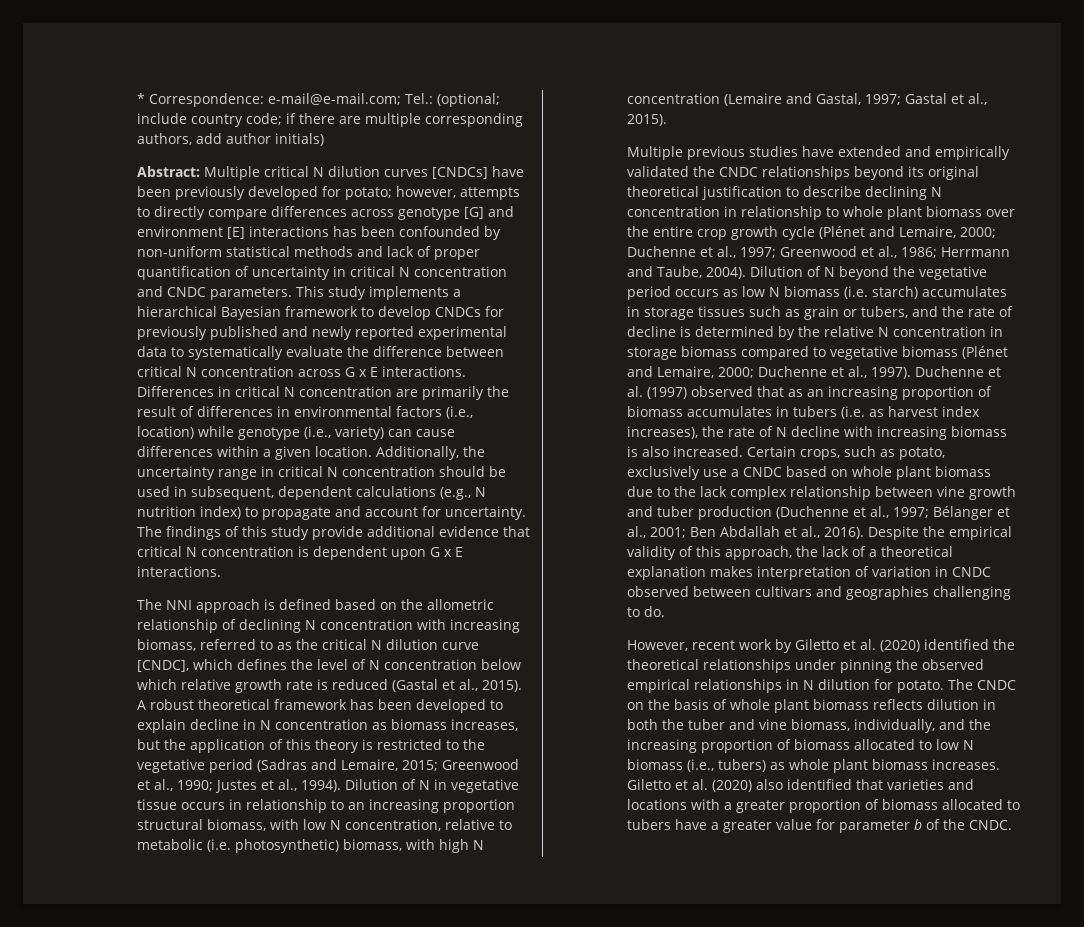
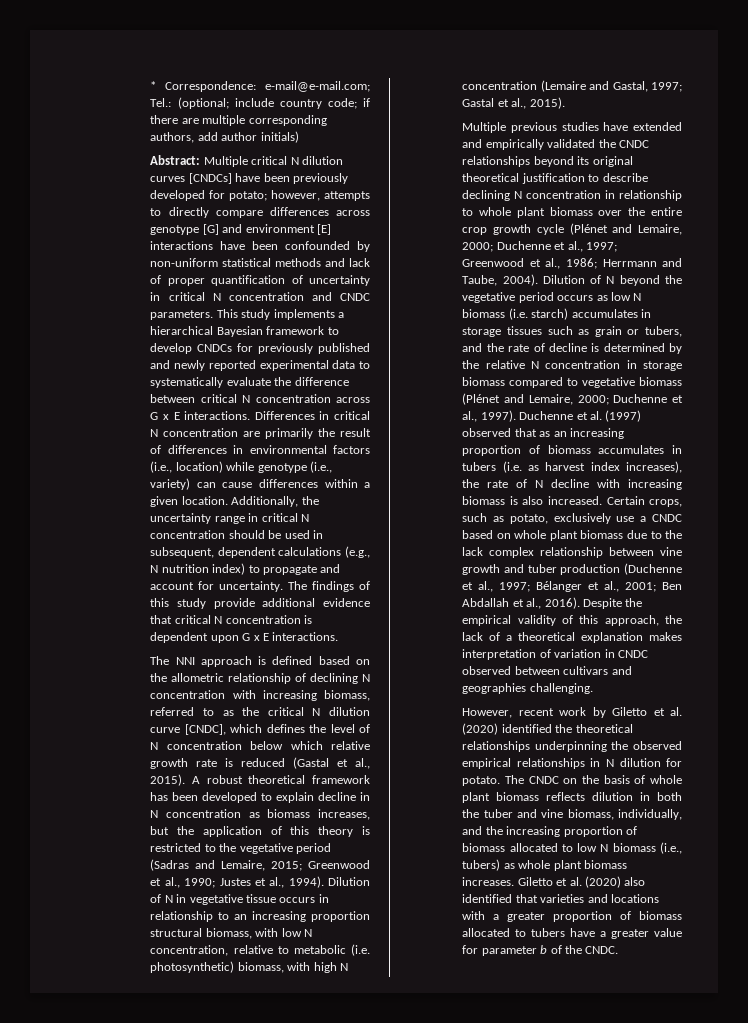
- Abstract: Multiple critical N dilution curves [CNDCs] have been previously developed for potato; however, attempts to directly compare differences across genotype [G] and environment [E] interactions has been confounded by non-uniform statistical methods and lack of proper quantification of uncertainty in critical N concentration and CNDC parameters.
+ Abstract: Multiple critical N dilution curves [CNDCs] have been previously developed for potato; however, attempts to directly compare differences across genotype [G] and environment [E] interactions have been confounded by non-uniform statistical methods and lack of proper quantification of uncertainty in critical N concentration and CNDC parameters.
- Despite the empirical validity of this approach, the lack of a theoretical explanation makes interpretation of variation in CNDC observed between cultivars and geographies challenging to do.
+ Despite the empirical validity of this approach, the lack of a theoretical explanation makes interpretation of variation in CNDC observed between cultivars and geographies challenging.
- However, recent work by Giletto et al. (2020) identified the theoretical relationships under pinning the observed empirical relationships in N dilution for potato.
+ However, recent work by Giletto et al. (2020) identified the theoretical relationships underpinning the observed empirical relationships in N dilution for potato.

